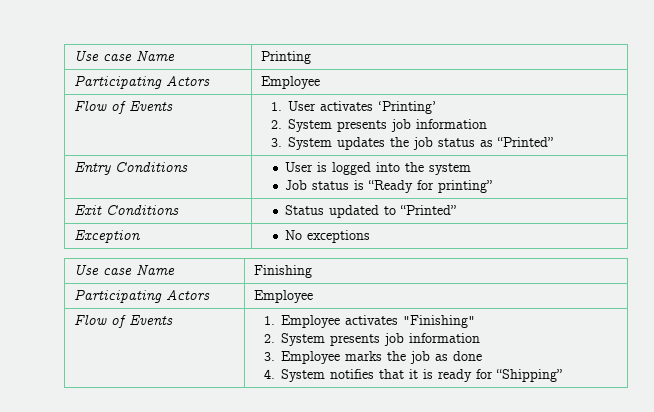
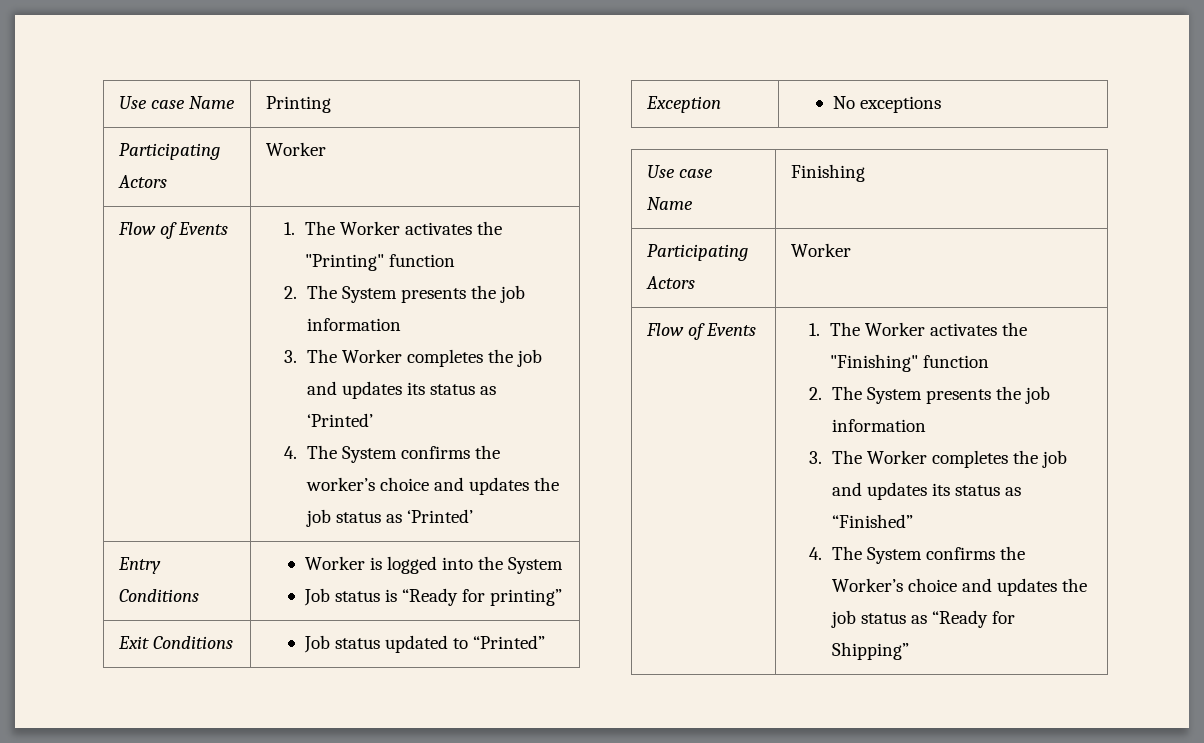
  Use case Name | Printing
- Participating Actors | Employee
- Flow of Events | 1. User activates ‘Printing’
- 2. System presents job information
- 3. System updates the job status as “Printed”
+ Participating Actors | Worker
+ Flow of Events | 1. The Worker activates the "Printing" function
+ 2. The System presents the job information
+ 3. The Worker completes the job and updates its status as ‘Printed’
+ 4. The System confirms the worker’s choice and updates the job status as ‘Printed’
- Entry Conditions | User is logged into the system
+ Entry Conditions | Worker is logged into the System
- Exit Conditions | Status updated to “Printed”
+ Exit Conditions | Job status updated to “Printed”
  Use case Name | Finishing
- Participating Actors | Employee
- Flow of Events | 1. Employee activates "Finishing"
- 2. System presents job information
- 3. Employee marks the job as done
- 4. System notifies that it is ready for “Shipping”
+ Participating Actors | Worker
+ Flow of Events | 1. The Worker activates the "Finishing" function
+ 2. The System presents the job information
+ 3. The Worker completes the job and updates its status as “Finished”
+ 4. The System confirms the Worker’s choice and updates the job status as “Ready for Shipping”

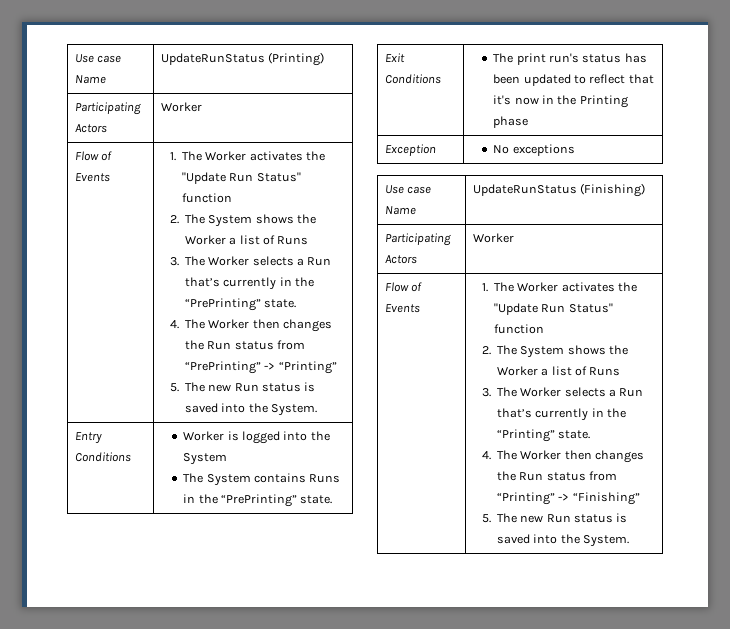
- Use case Name | Printing
+ Use case Name | UpdateRunStatus (Printing)
  Participating Actors | Worker
- Flow of Events | 1. The Worker activates the "Printing" function
- 2. The System presents the job information
- 3. The Worker completes the job and updates its status as ‘Printed’
- 4. The System confirms the worker’s choice and updates the job status as ‘Printed’
+ Flow of Events | 1. The Worker activates the "Update Run Status" function
+ 2. The System shows the Worker a list of Runs
+ 3. The Worker selects a Run that’s currently in the “PrePrinting” state.
+ 4. The Worker then changes the Run status from “PrePrinting” -> “Printing”
+ 5. The new Run status is saved into the System.
  Entry Conditions | Worker is logged into the System
- Job status is “Ready for printing”
- Exit Conditions | Job status updated to “Printed”
+ The System contains Runs in the “PrePrinting” state.
+ Exit Conditions | The print run's status has been updated to reflect that it's now in the Printing phase
- Use case Name | Finishing
+ Use case Name | UpdateRunStatus (Finishing)
  Participating Actors | Worker
- Flow of Events | 1. The Worker activates the "Finishing" function
- 2. The System presents the job information
- 3. The Worker completes the job and updates its status as “Finished”
- 4. The System confirms the Worker’s choice and updates the job status as “Ready for Shipping”
+ Flow of Events | 1. The Worker activates the "Update Run Status" function
+ 2. The System shows the Worker a list of Runs
+ 3. The Worker selects a Run that’s currently in the “Printing” state.
+ 4. The Worker then changes the Run status from “Printing” -> “Finishing”
+ 5. The new Run status is saved into the System.

